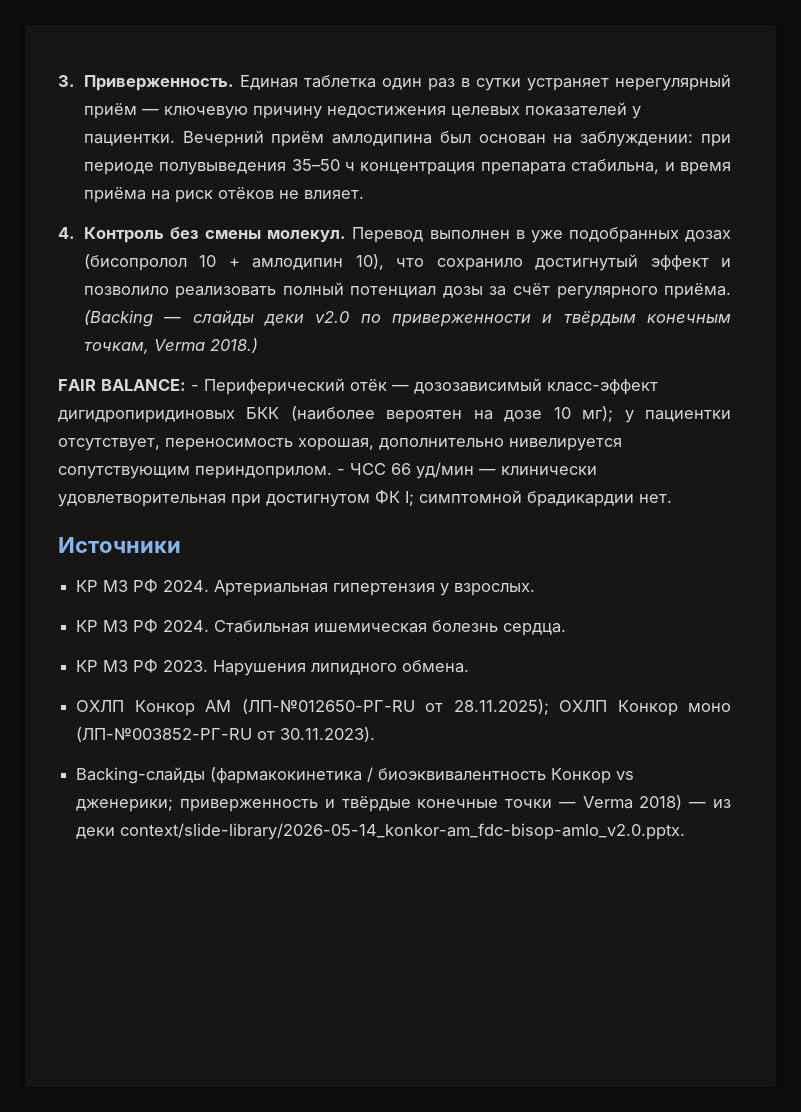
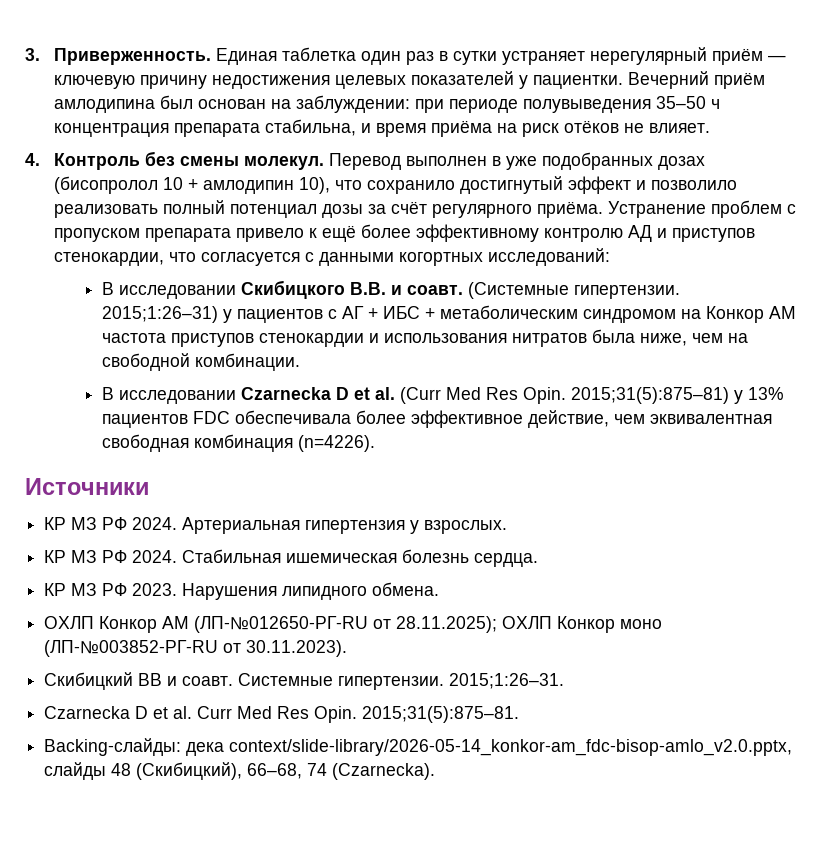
- (Backing — слайды деки v2.0 по приверженности и твёрдым конечным точкам, Verma 2018.)
- FAIR BALANCE: - Периферический отёк — дозозависимый класс-эффект дигидропиридиновых БКК (наиболее вероятен на дозе 10 мг); у пациентки отсутствует, переносимость хорошая, дополнительно нивелируется сопутствующим периндоприлом. - ЧСС 66 уд/мин — клинически удовлетворительная при достигнутом ФК I; симптомной брадикардии нет.
+ Устранение проблем с пропуском препарата привело к ещё более эффективному контролю АД и приступов стенокардии, что согласуется с данными когортных исследований:
+ В исследовании Скибицкого В.В. и соавт. (Системные гипертензии. 2015;1:26–31) у пациентов с АГ + ИБС + метаболическим синдромом на Конкор АМ частота приступов стенокардии и использования нитратов была ниже, чем на свободной комбинации.
+ В исследовании Czarnecka D et al. (Curr Med Res Opin. 2015;31(5):875–81) у 13% пациентов FDC обеспечивала более эффективное действие, чем эквивалентная свободная комбинация (n=4226).
- Backing-слайды (фармакокинетика / биоэквивалентность Конкор vs дженерики; приверженность и твёрдые конечные точки — Verma 2018) — из деки context/slide-library/2026-05-14_konkor-am_fdc-bisop-amlo_v2.0.pptx.
+ Скибицкий ВВ и соавт. Системные гипертензии. 2015;1:26–31.
+ Czarnecka D et al. Curr Med Res Opin. 2015;31(5):875–81.
+ Backing-слайды: дека context/slide-library/2026-05-14_konkor-am_fdc-bisop-amlo_v2.0.pptx, слайды 48 (Скибицкий), 66–68, 74 (Czarnecka).

